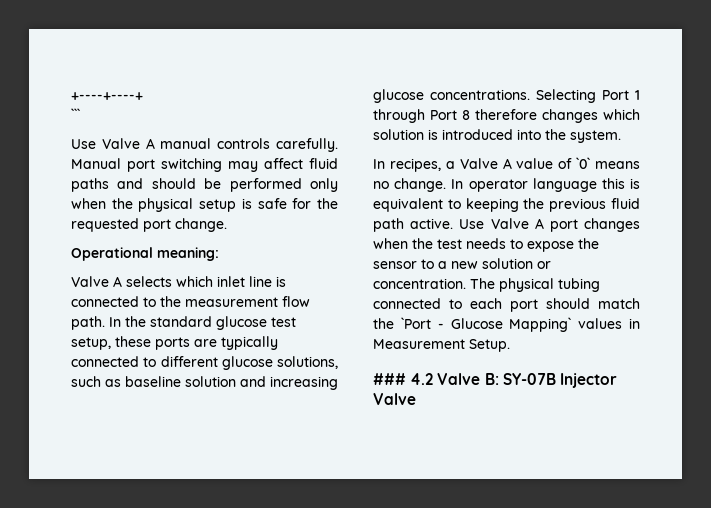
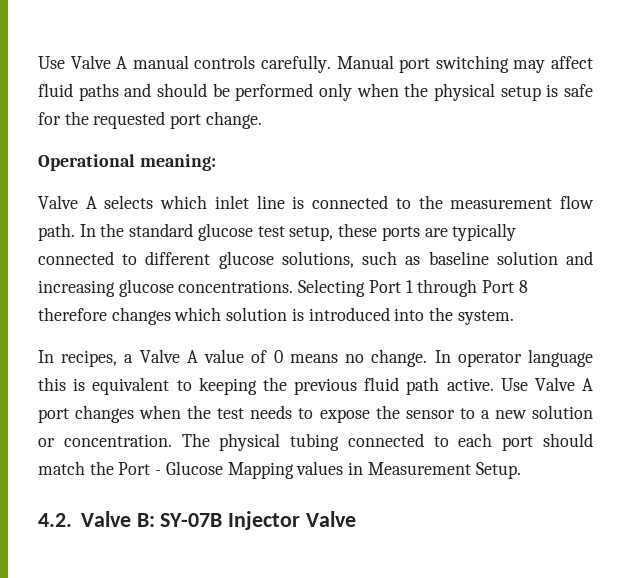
- +----+----+
- ```
- In recipes, a Valve A value of `0` means no change.
+ In recipes, a Valve A value of 0 means no change.
- The physical tubing connected to each port should match the `Port - Glucose Mapping` values in Measurement Setup.
+ The physical tubing connected to each port should match the Port - Glucose Mapping values in Measurement Setup.
- ### 4.2 Valve B: SY-07B Injector Valve
+ 4.2. Valve B: SY-07B Injector Valve

